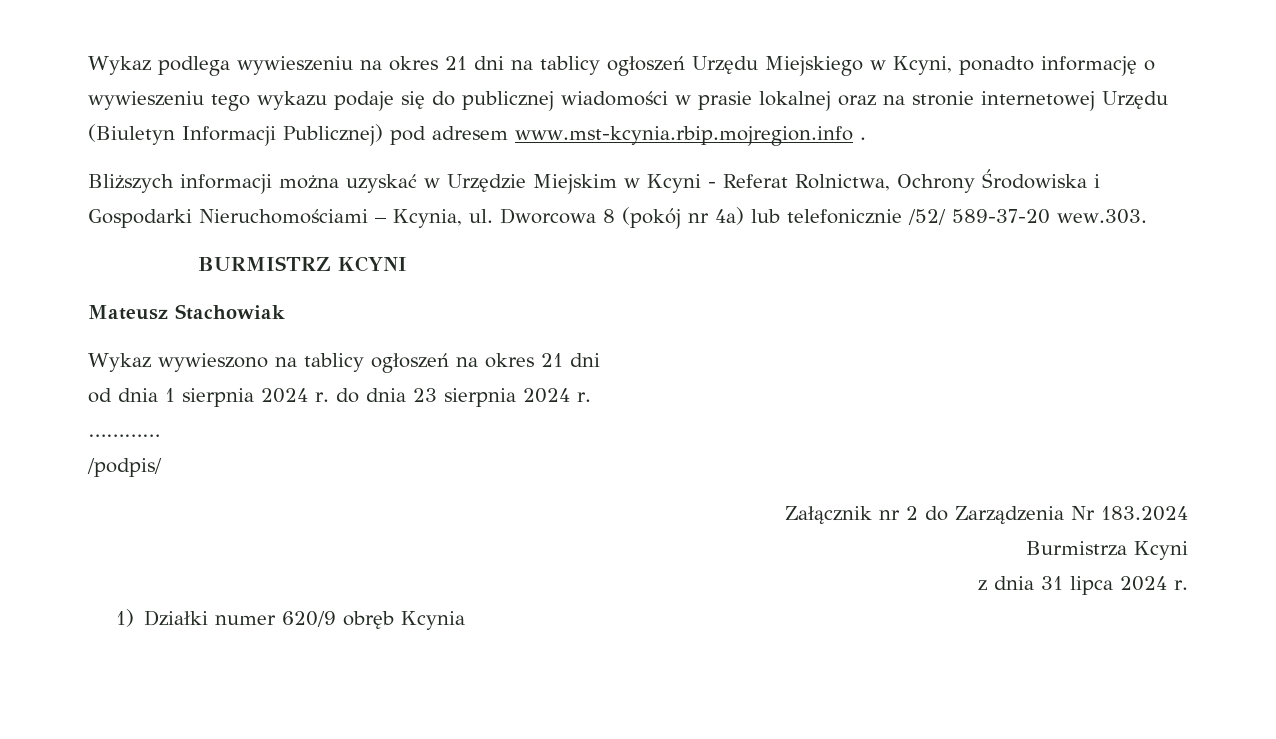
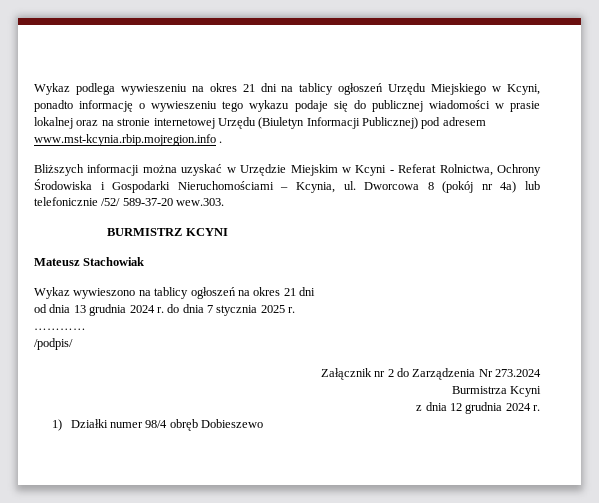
- od dnia 1 sierpnia 2024 r. do dnia 23 sierpnia 2024 r.
+ od dnia 13 grudnia 2024 r. do dnia 7 stycznia 2025 r.
- Załącznik nr 2 do Zarządzenia Nr 183.2024
+ Załącznik nr 2 do Zarządzenia Nr 273.2024
- z dnia 31 lipca 2024 r.
+ z dnia 12 grudnia 2024 r.
- 1) Działki numer 620/9 obręb Kcynia
+ 1) Działki numer 98/4 obręb Dobieszewo

